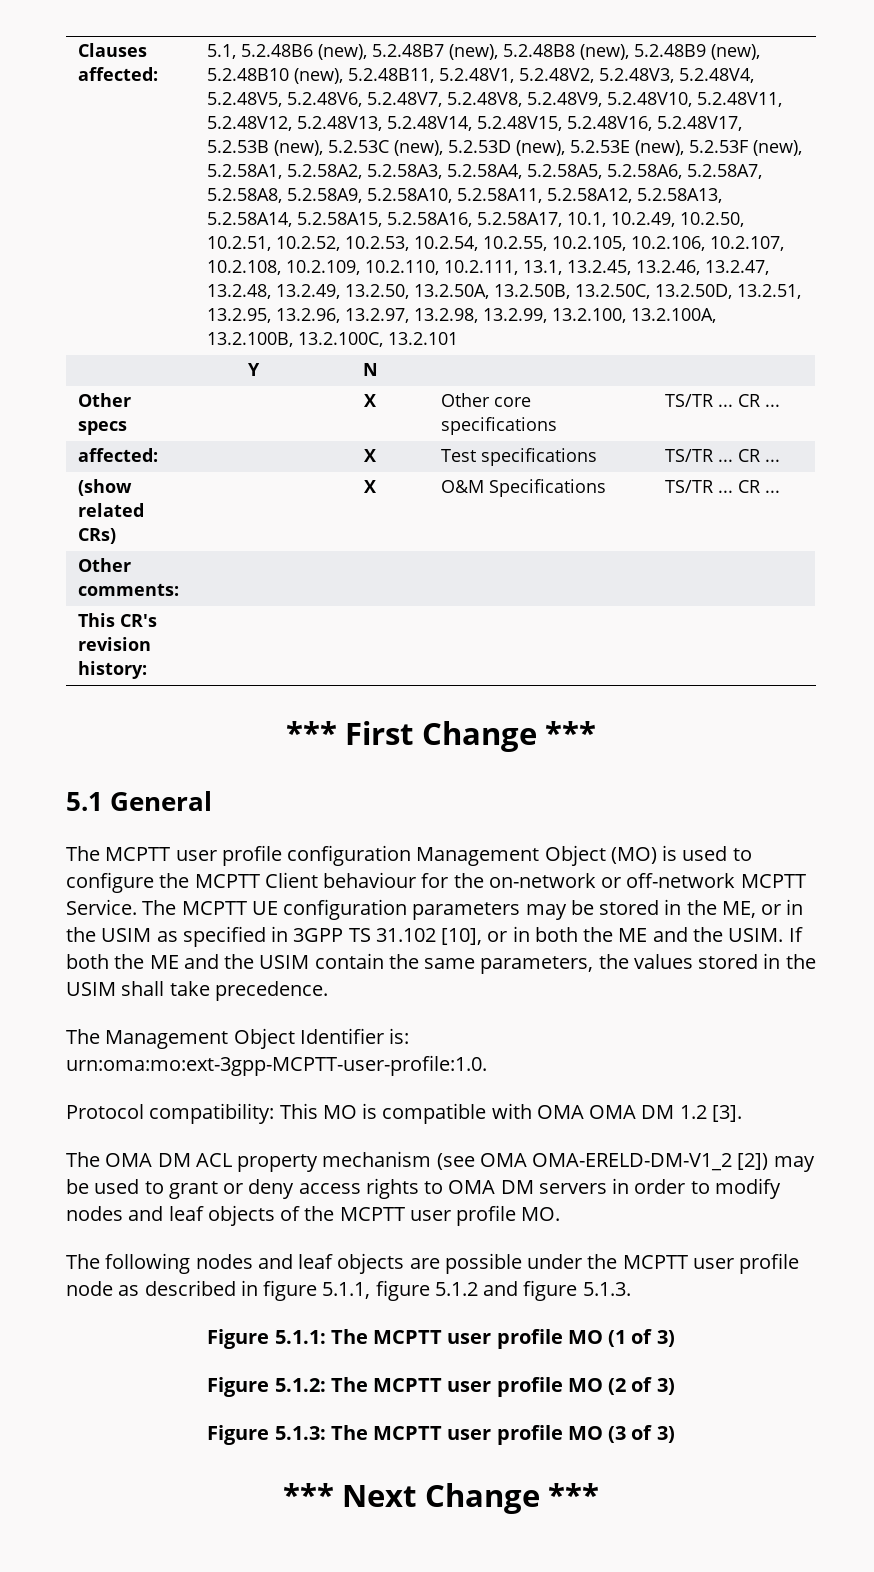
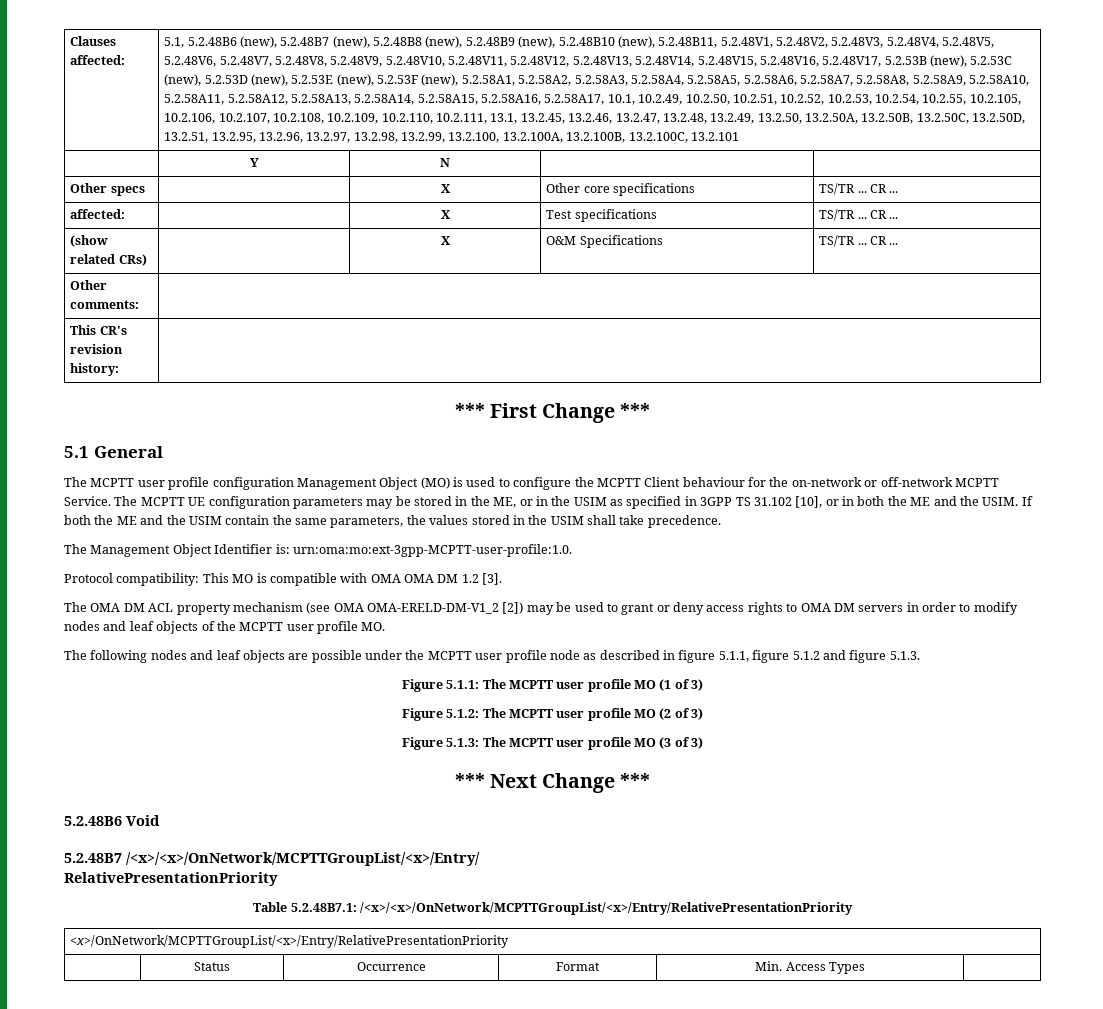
+ 5.2.48B6 Void
+ 5.2.48B7 /<x>/<x>/OnNetwork/MCPTTGroupList/<x>/Entry/
+ RelativePresentationPriority
+ Table 5.2.48B7.1: /<x>/<x>/OnNetwork/MCPTTGroupList/<x>/Entry/RelativePresentationPriority
+ <x>/OnNetwork/MCPTTGroupList/<x>/Entry/RelativePresentationPriority
+ | Status | Occurrence | Format | Min. Access Types |

